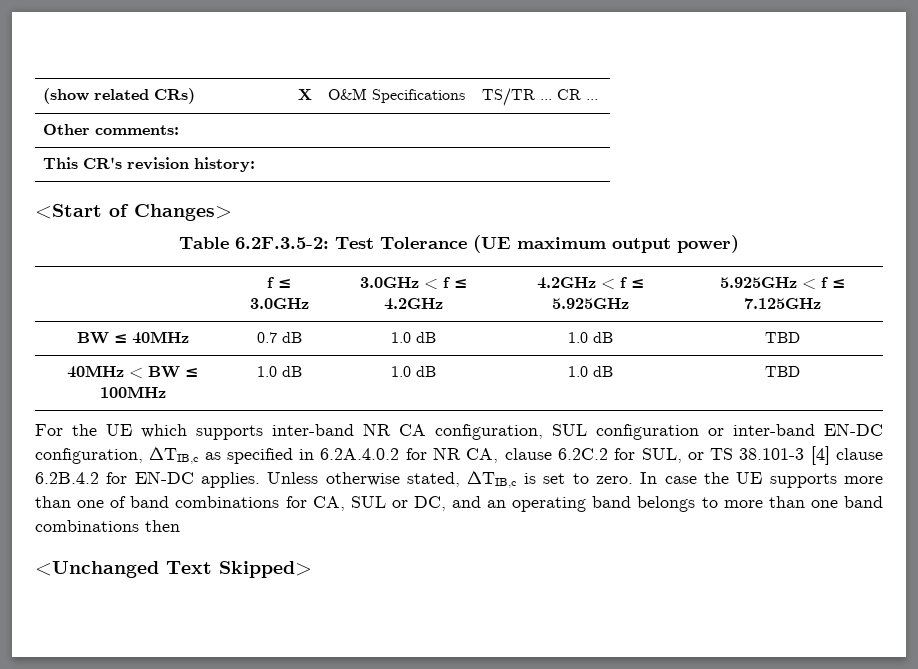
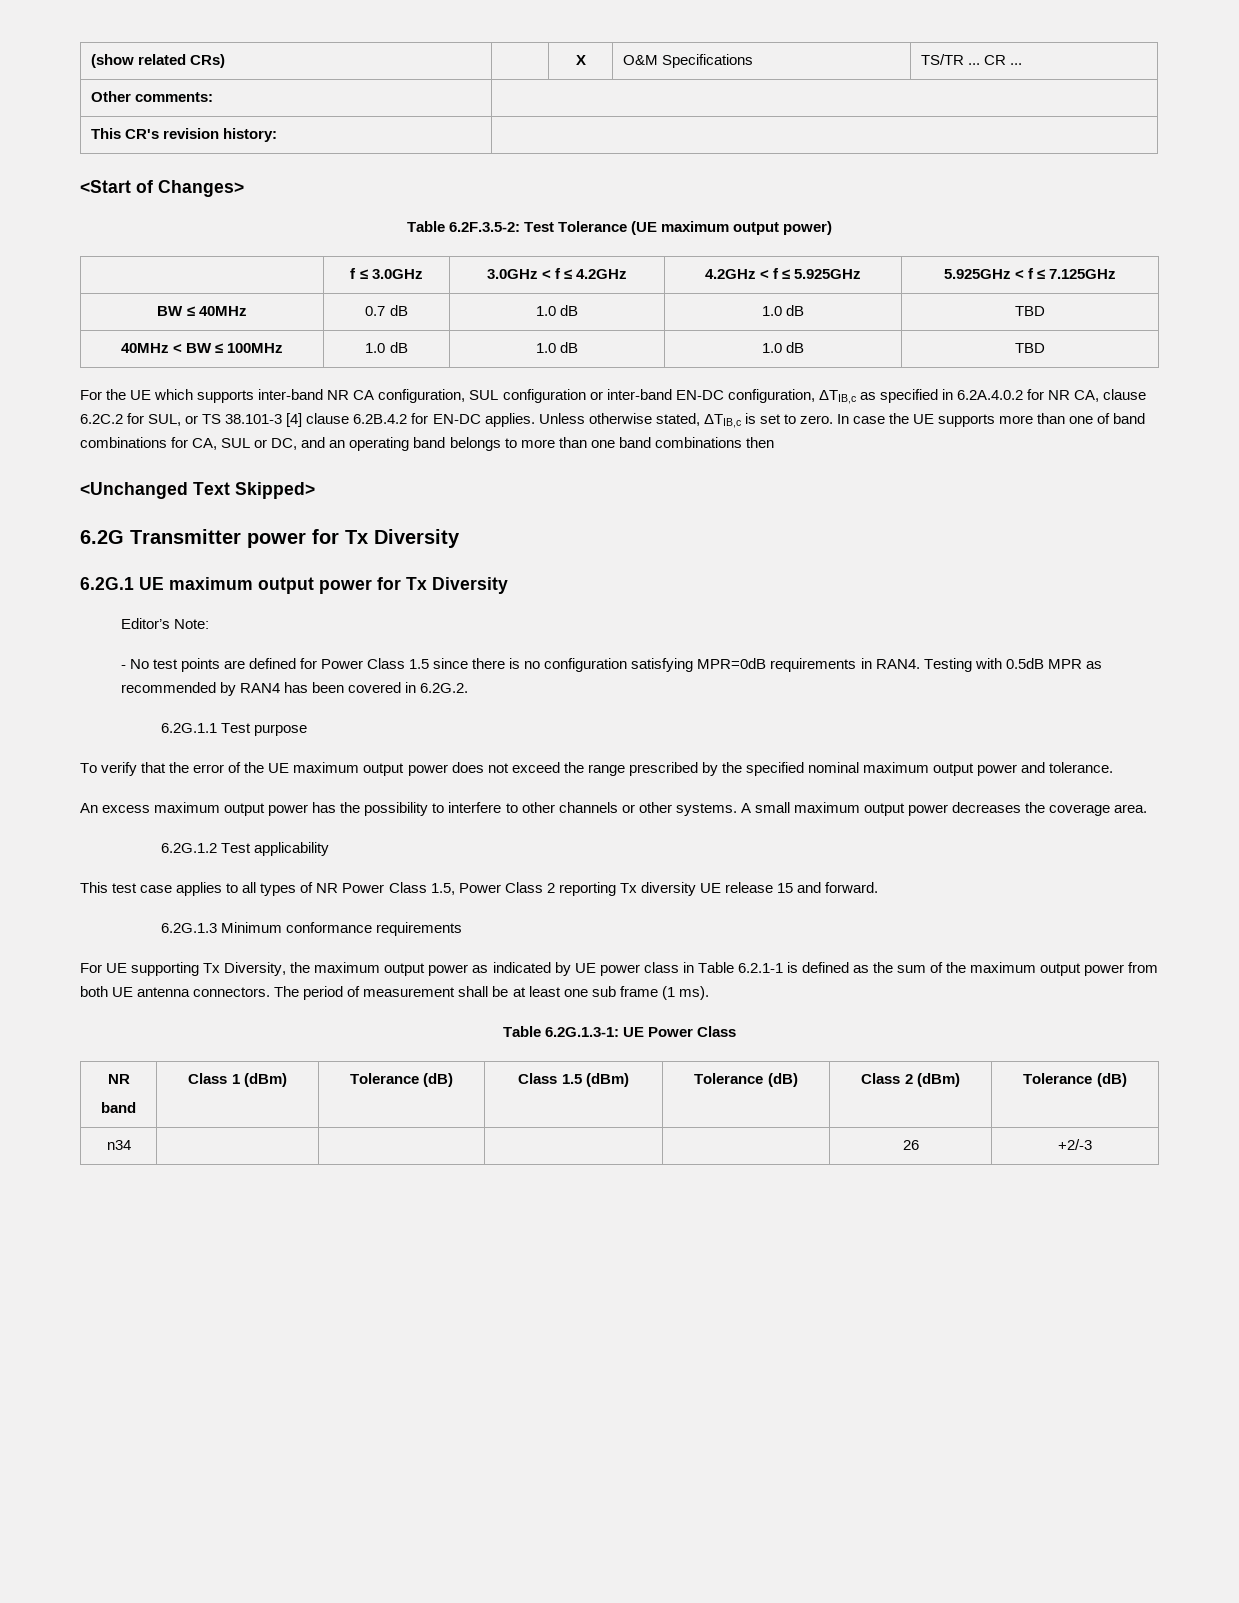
+ 6.2G Transmitter power for Tx Diversity
+ 6.2G.1 UE maximum output power for Tx Diversity
+ Editor’s Note:
+ - No test points are defined for Power Class 1.5 since there is no configuration satisfying MPR=0dB requirements in RAN4. Testing with 0.5dB MPR as recommended by RAN4 has been covered in 6.2G.2.
+ 6.2G.1.1 Test purpose
+ To verify that the error of the UE maximum output power does not exceed the range prescribed by the specified nominal maximum output power and tolerance.
+ An excess maximum output power has the possibility to interfere to other channels or other systems. A small maximum output power decreases the coverage area.
+ 6.2G.1.2 Test applicability
+ This test case applies to all types of NR Power Class 1.5, Power Class 2 reporting Tx diversity UE release 15 and forward.
+ 6.2G.1.3 Minimum conformance requirements
+ For UE supporting Tx Diversity, the maximum output power as indicated by UE power class in Table 6.2.1-1 is defined as the sum of the maximum output power from both UE antenna connectors. The period of measurement shall be at least one sub frame (1 ms).
+ Table 6.2G.1.3-1: UE Power Class
+ NR
+ band | Class 1 (dBm) | Tolerance (dB) | Class 1.5 (dBm) | Tolerance (dB) | Class 2 (dBm) | Tolerance (dB)
+ n34 | | | | | 26 | +2/-3

